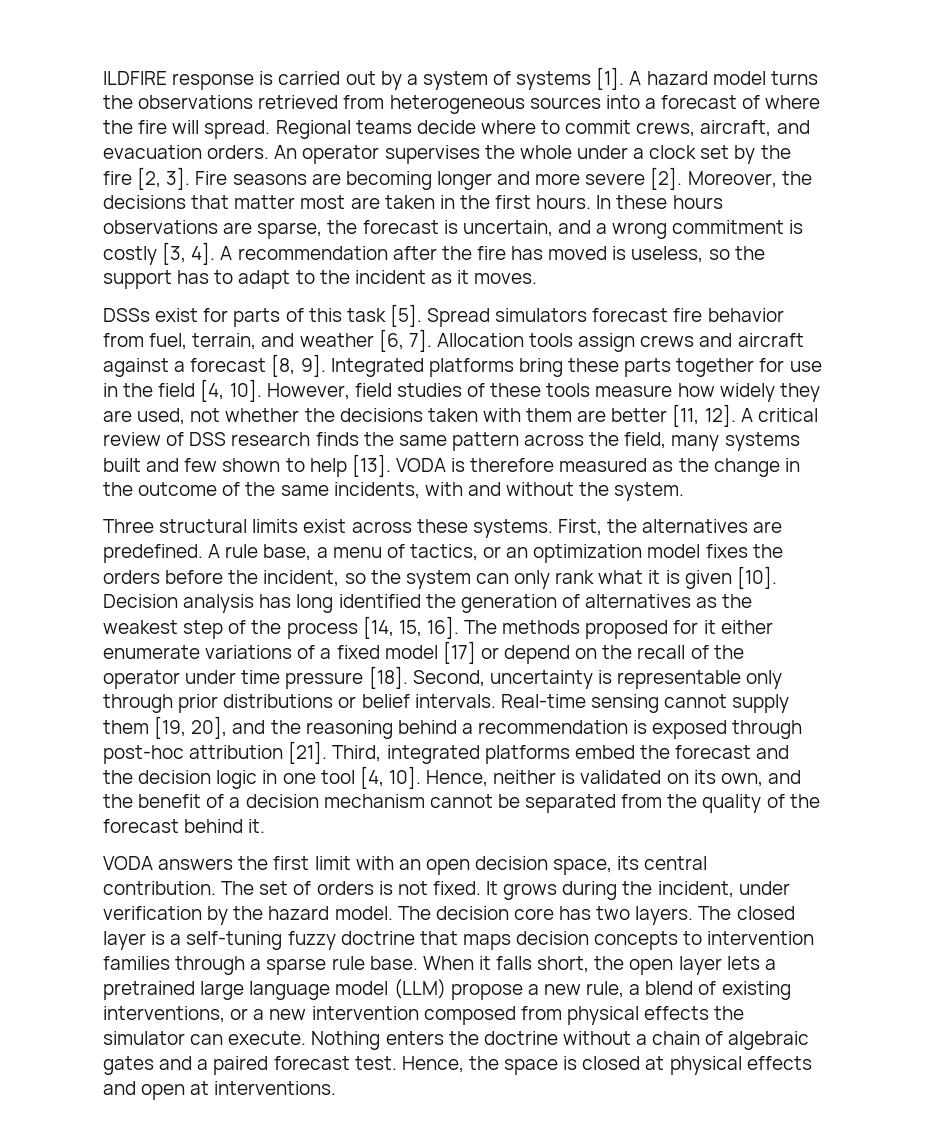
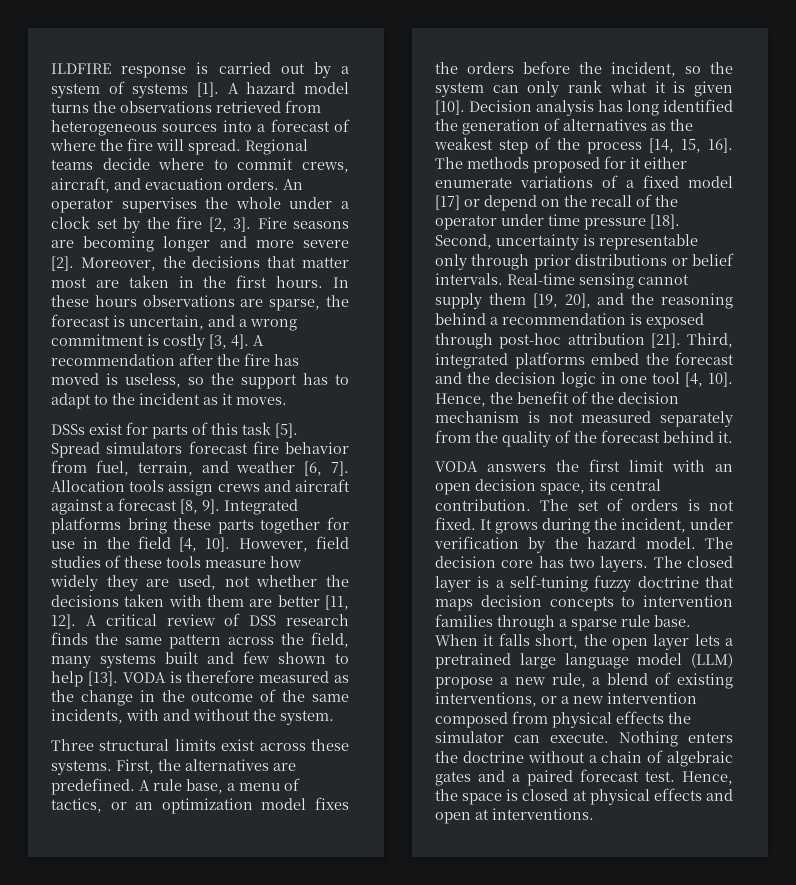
- Hence, neither is validated on its own, and the benefit of a decision mechanism cannot be separated from the quality of the forecast behind it.
+ Hence, the benefit of the decision mechanism is not measured separately from the quality of the forecast behind it.

